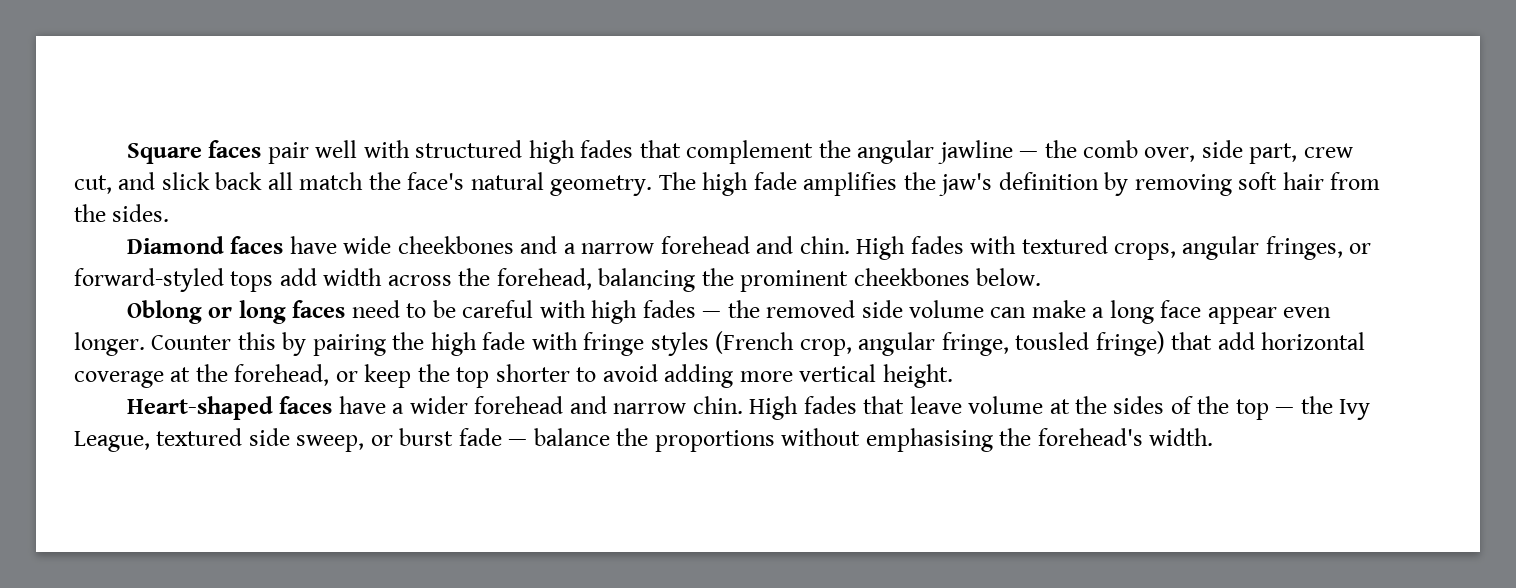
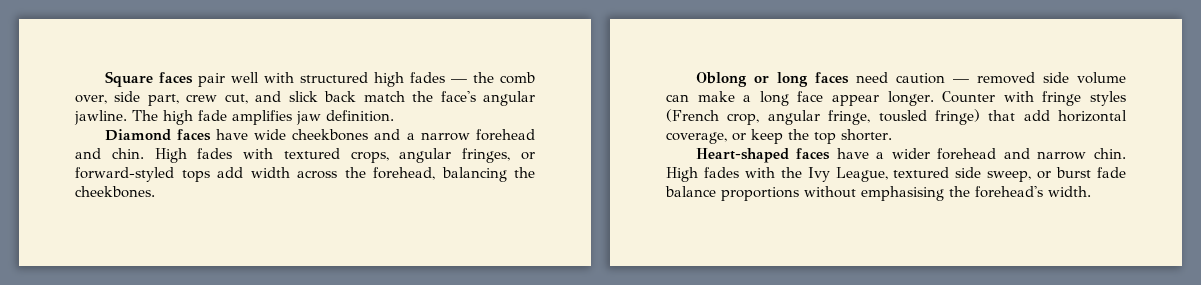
- Square faces pair well with structured high fades that complement the angular jawline — the comb over, side part, crew cut, and slick back all match the face's natural geometry.
+ Square faces pair well with structured high fades — the comb over, side part, crew cut, and slick back match the face's angular jawline.
- The high fade amplifies the jaw's definition by removing soft hair from the sides.
+ The high fade amplifies jaw definition.
- High fades with textured crops, angular fringes, or forward-styled tops add width across the forehead, balancing the prominent cheekbones below.
+ High fades with textured crops, angular fringes, or forward-styled tops add width across the forehead, balancing the cheekbones.
- Oblong or long faces need to be careful with high fades — the removed side volume can make a long face appear even longer.
+ Oblong or long faces need caution — removed side volume can make a long face appear longer.
- Counter this by pairing the high fade with fringe styles (French crop, angular fringe, tousled fringe) that add horizontal coverage at the forehead, or keep the top shorter to avoid adding more vertical height.
+ Counter with fringe styles (French crop, angular fringe, tousled fringe) that add horizontal coverage, or keep the top shorter.
- High fades that leave volume at the sides of the top — the Ivy League, textured side sweep, or burst fade — balance the proportions without emphasising the forehead's width.
+ High fades with the Ivy League, textured side sweep, or burst fade balance proportions without emphasising the forehead's width.

